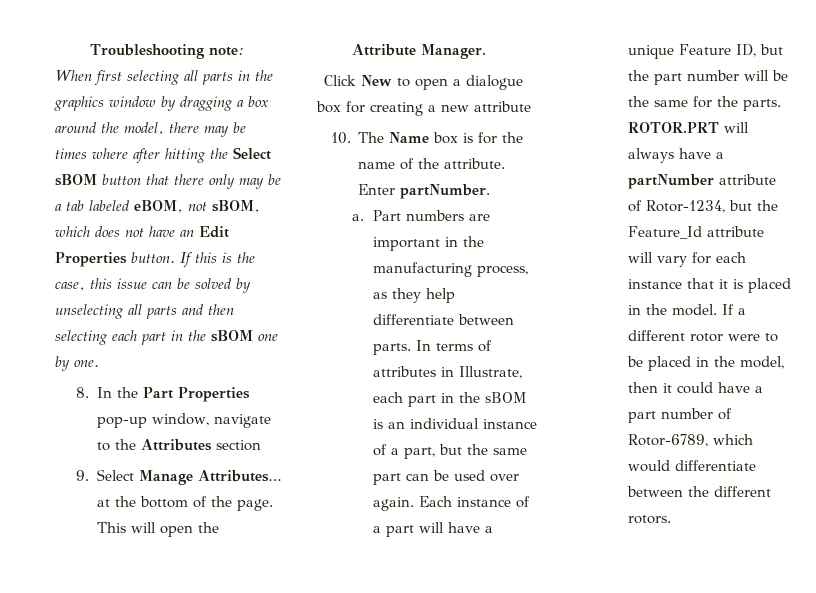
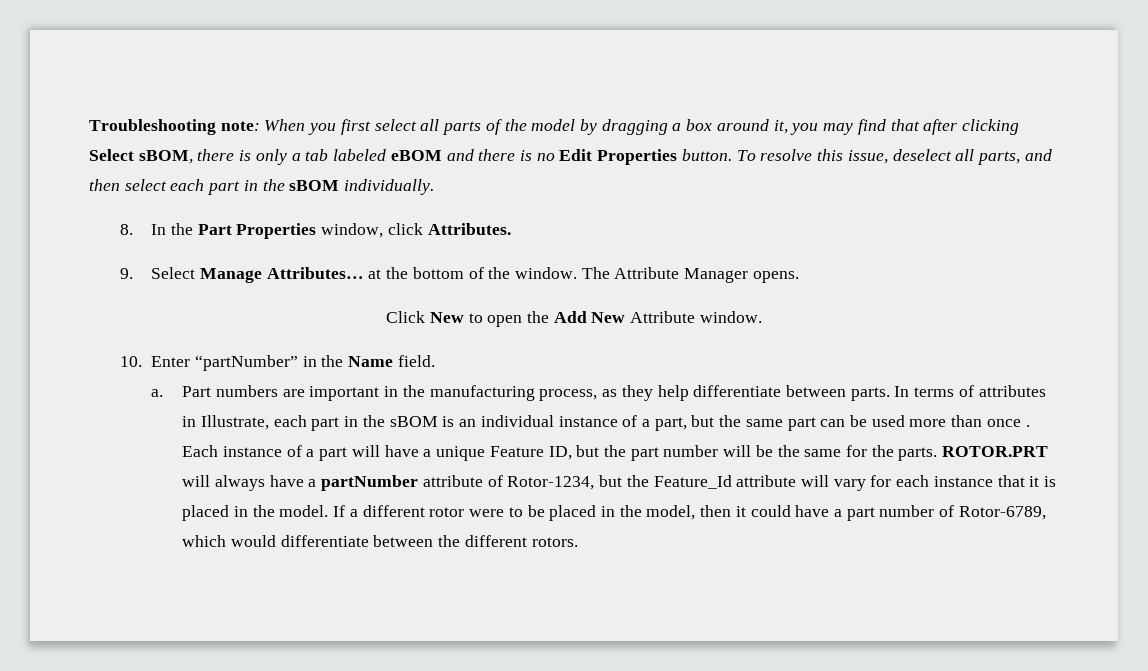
- Troubleshooting note: When first selecting all parts in the graphics window by dragging a box around the model, there may be times where after hitting the Select sBOM button that there only may be a tab labeled eBOM, not sBOM, which does not have an Edit Properties button. If this is the case, this issue can be solved by unselecting all parts and then selecting each part in the sBOM one by one.
+ Troubleshooting note: When you first select all parts of the model by dragging a box around it, you may find that after clicking Select sBOM, there is only a tab labeled eBOM and there is no Edit Properties button. To resolve this issue, deselect all parts, and then select each part in the sBOM individually.
- 8. In the Part Properties pop-up window, navigate to the Attributes section
+ 8. In the Part Properties window, click Attributes.
- 9. Select Manage Attributes… at the bottom of the page. This will open the Attribute Manager.
- Click New to open a dialogue box for creating a new attribute
- 10. The Name box is for the name of the attribute. Enter partNumber.
+ 9. Select Manage Attributes… at the bottom of the window. The Attribute Manager opens.
+ Click New to open the Add New Attribute window.
+ 10. Enter “partNumber” in the Name field.
- In terms of attributes in Illustrate, each part in the sBOM is an individual instance of a part, but the same part can be used over again.
+ In terms of attributes in Illustrate, each part in the sBOM is an individual instance of a part, but the same part can be used more than once .

